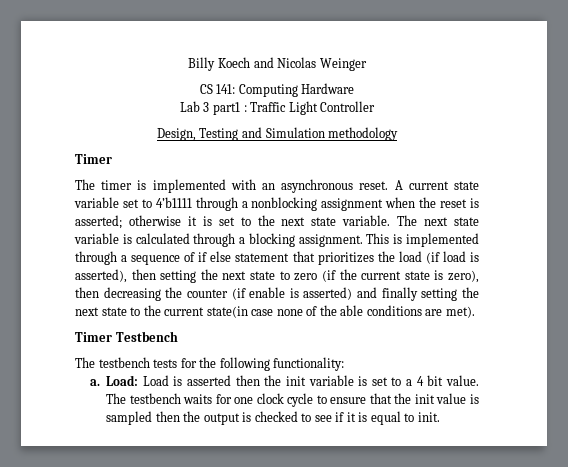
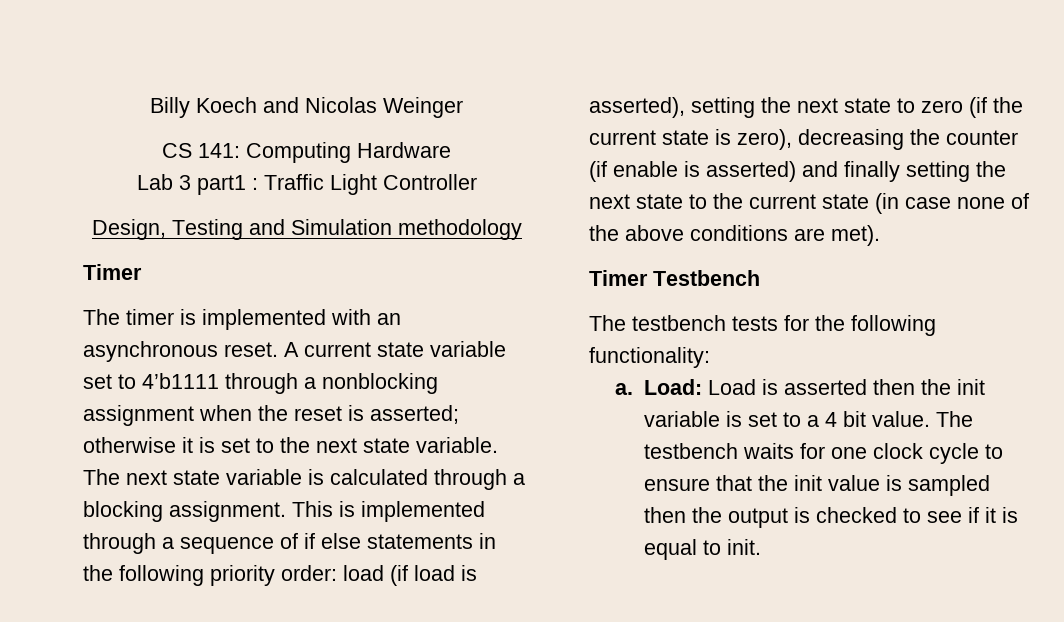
- This is implemented through a sequence of if else statement that prioritizes the load (if load is asserted), then setting the next state to zero (if the current state is zero), then decreasing the counter (if enable is asserted) and finally setting the next state to the current state(in case none of the able conditions are met).
+ This is implemented through a sequence of if else statements in the following priority order: load (if load is asserted), setting the next state to zero (if the current state is zero), decreasing the counter (if enable is asserted) and finally setting the next state to the current state (in case none of the above conditions are met).

